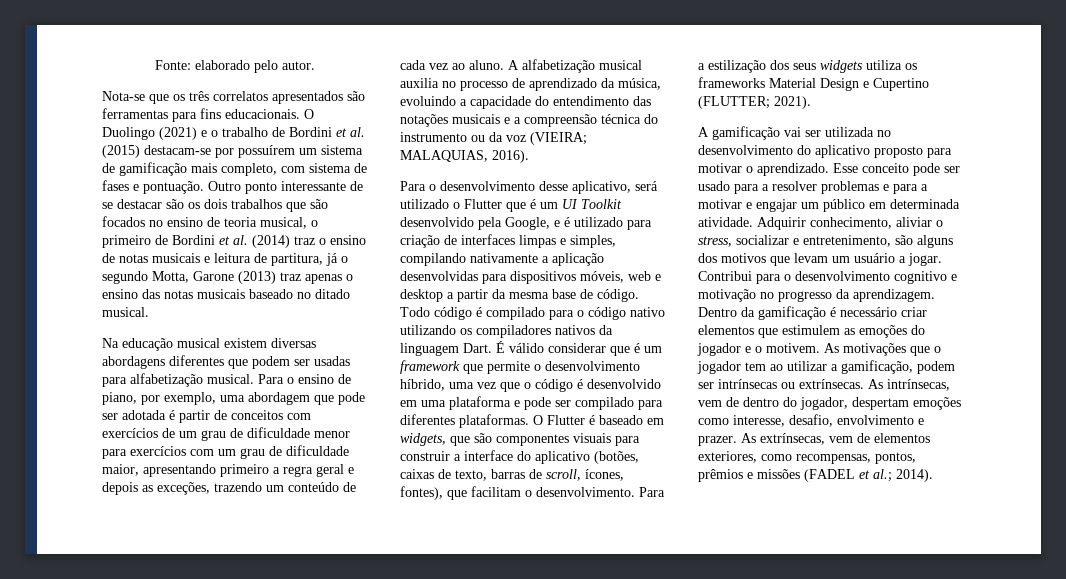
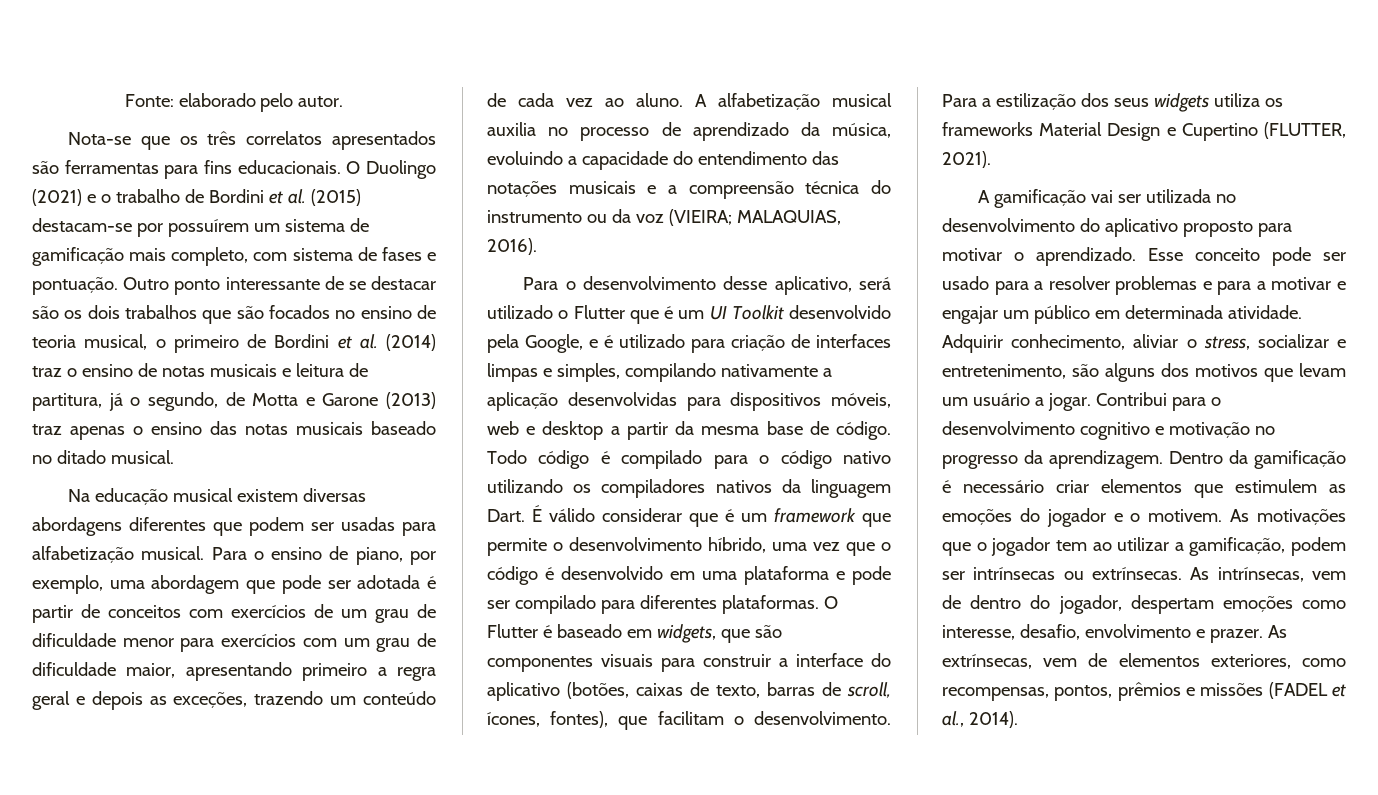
- Outro ponto interessante de se destacar são os dois trabalhos que são focados no ensino de teoria musical, o primeiro de Bordini et al. (2014) traz o ensino de notas musicais e leitura de partitura, já o segundo Motta, Garone (2013) traz apenas o ensino das notas musicais baseado no ditado musical.
+ Outro ponto interessante de se destacar são os dois trabalhos que são focados no ensino de teoria musical, o primeiro de Bordini et al. (2014) traz o ensino de notas musicais e leitura de partitura, já o segundo, de Motta e Garone (2013) traz apenas o ensino das notas musicais baseado no ditado musical.
- Para a estilização dos seus widgets utiliza os frameworks Material Design e Cupertino (FLUTTER; 2021).
+ Para a estilização dos seus widgets utiliza os frameworks Material Design e Cupertino (FLUTTER, 2021).
- As extrínsecas, vem de elementos exteriores, como recompensas, pontos, prêmios e missões (FADEL et al.; 2014).
+ As extrínsecas, vem de elementos exteriores, como recompensas, pontos, prêmios e missões (FADEL et al., 2014).

